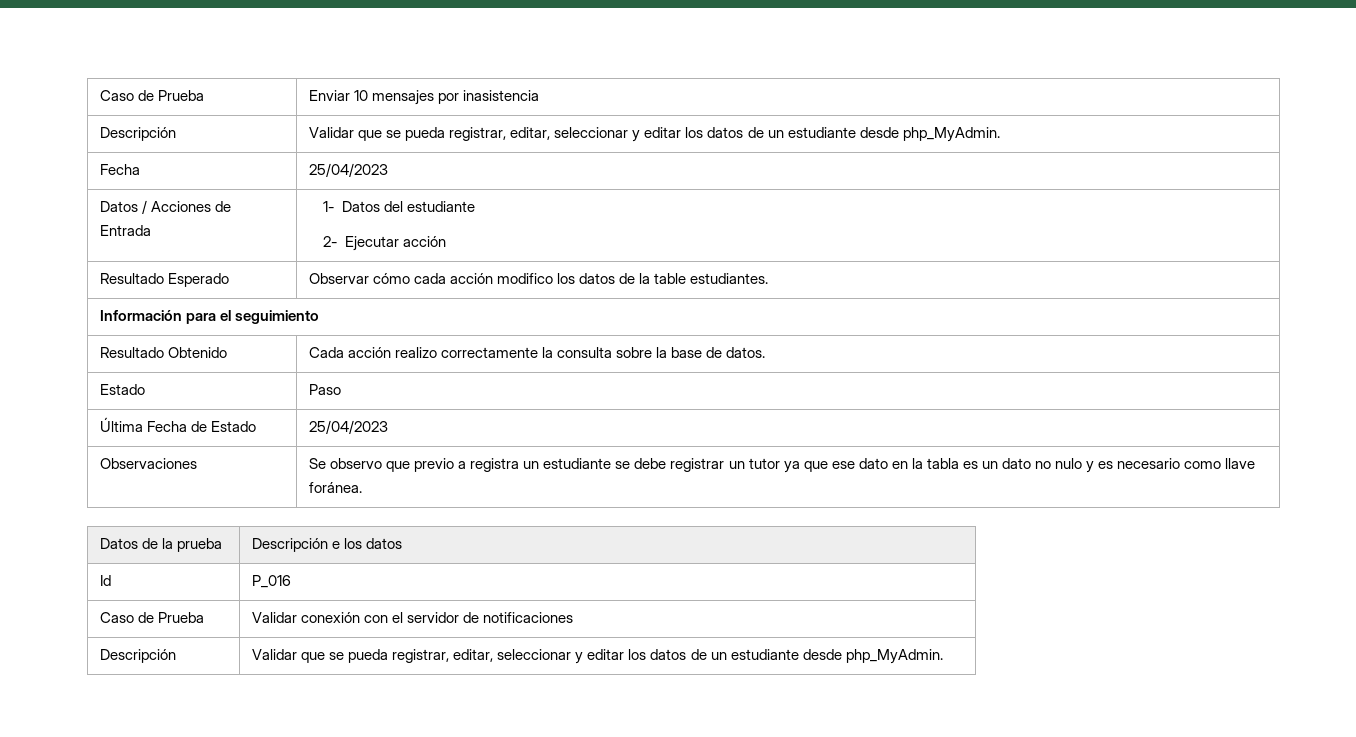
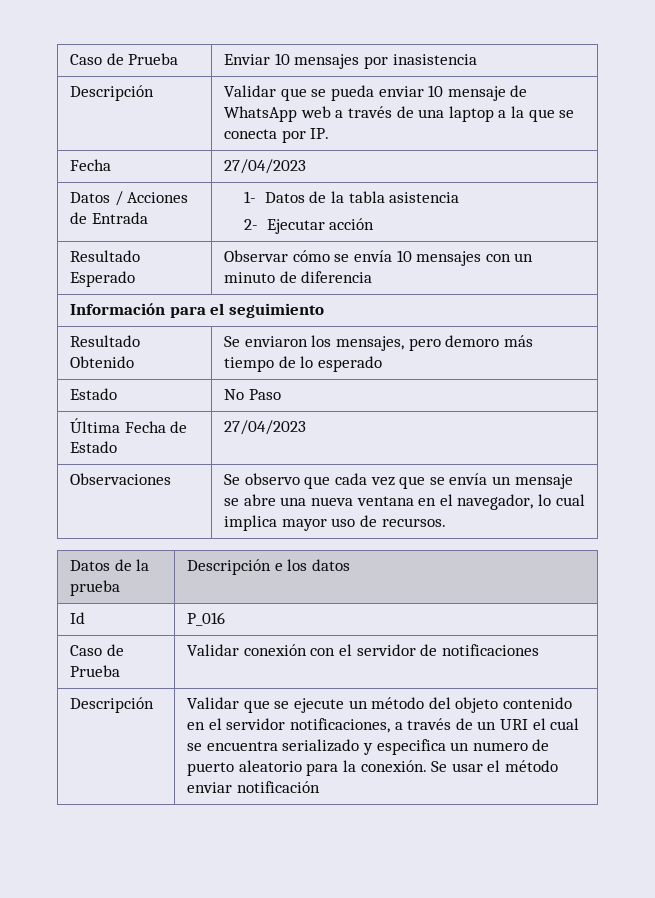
  Caso de Prueba | Enviar 10 mensajes por inasistencia
- Descripción | Validar que se pueda registrar, editar, seleccionar y editar los datos de un estudiante desde php_MyAdmin.
+ Descripción | Validar que se pueda enviar 10 mensaje de WhatsApp web a través de una laptop a la que se conecta por IP.
- Fecha | 25/04/2023
+ Fecha | 27/04/2023
- Datos / Acciones de Entrada | 1- Datos del estudiante
+ Datos / Acciones de Entrada | 1- Datos de la tabla asistencia
- Resultado Esperado | Observar cómo cada acción modifico los datos de la table estudiantes.
+ Resultado Esperado | Observar cómo se envía 10 mensajes con un minuto de diferencia
- Resultado Obtenido | Cada acción realizo correctamente la consulta sobre la base de datos.
- Estado | Paso
+ Resultado Obtenido | Se enviaron los mensajes, pero demoro más tiempo de lo esperado
+ Estado | No Paso
- Última Fecha de Estado | 25/04/2023
+ Última Fecha de Estado | 27/04/2023
- Observaciones | Se observo que previo a registra un estudiante se debe registrar un tutor ya que ese dato en la tabla es un dato no nulo y es necesario como llave foránea.
+ Observaciones | Se observo que cada vez que se envía un mensaje se abre una nueva ventana en el navegador, lo cual implica mayor uso de recursos.
  Caso de Prueba | Validar conexión con el servidor de notificaciones
- Descripción | Validar que se pueda registrar, editar, seleccionar y editar los datos de un estudiante desde php_MyAdmin.
+ Descripción | Validar que se ejecute un método del objeto contenido en el servidor notificaciones, a través de un URI el cual se encuentra serializado y especifica un numero de puerto aleatorio para la conexión. Se usar el método enviar notificación

